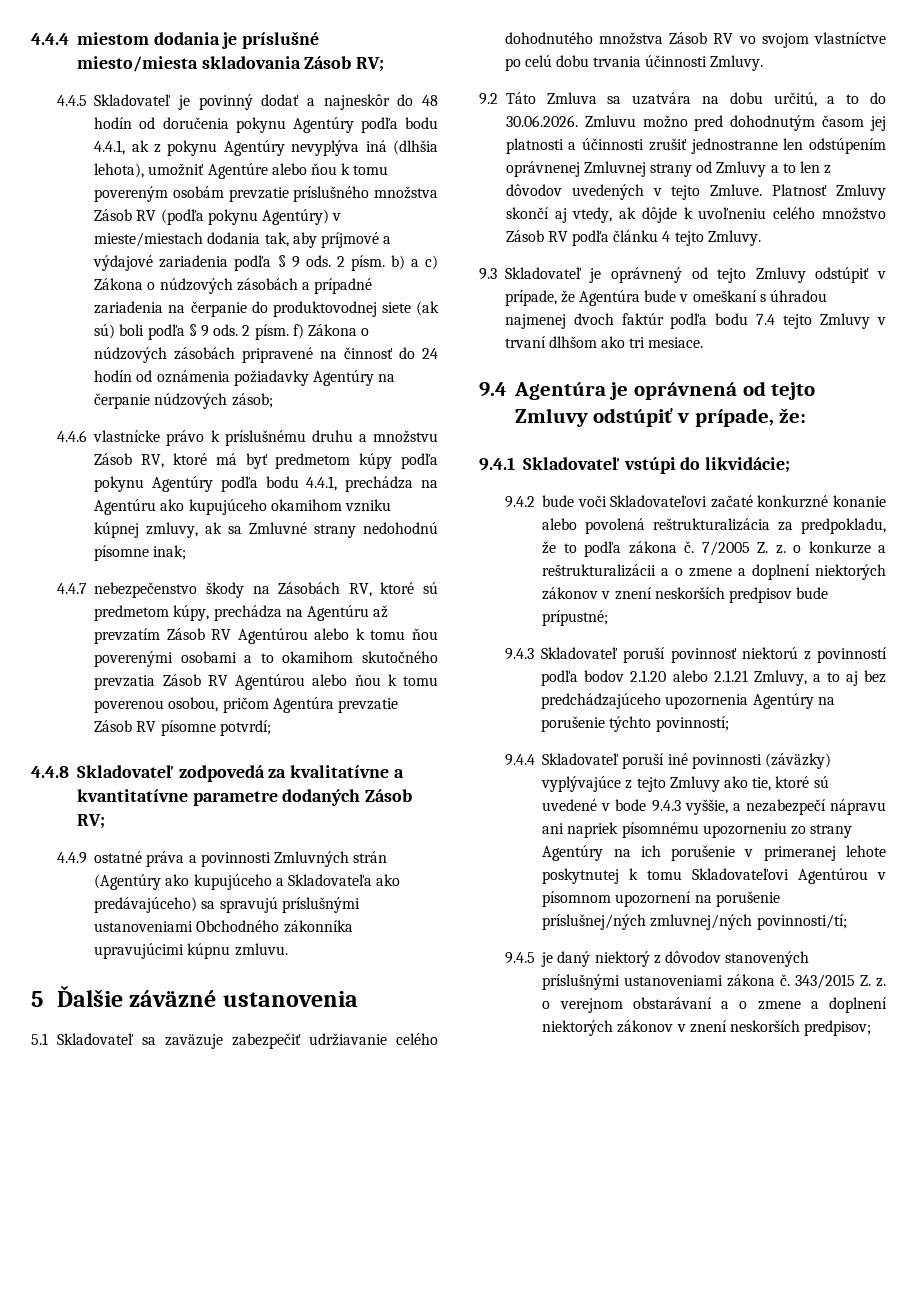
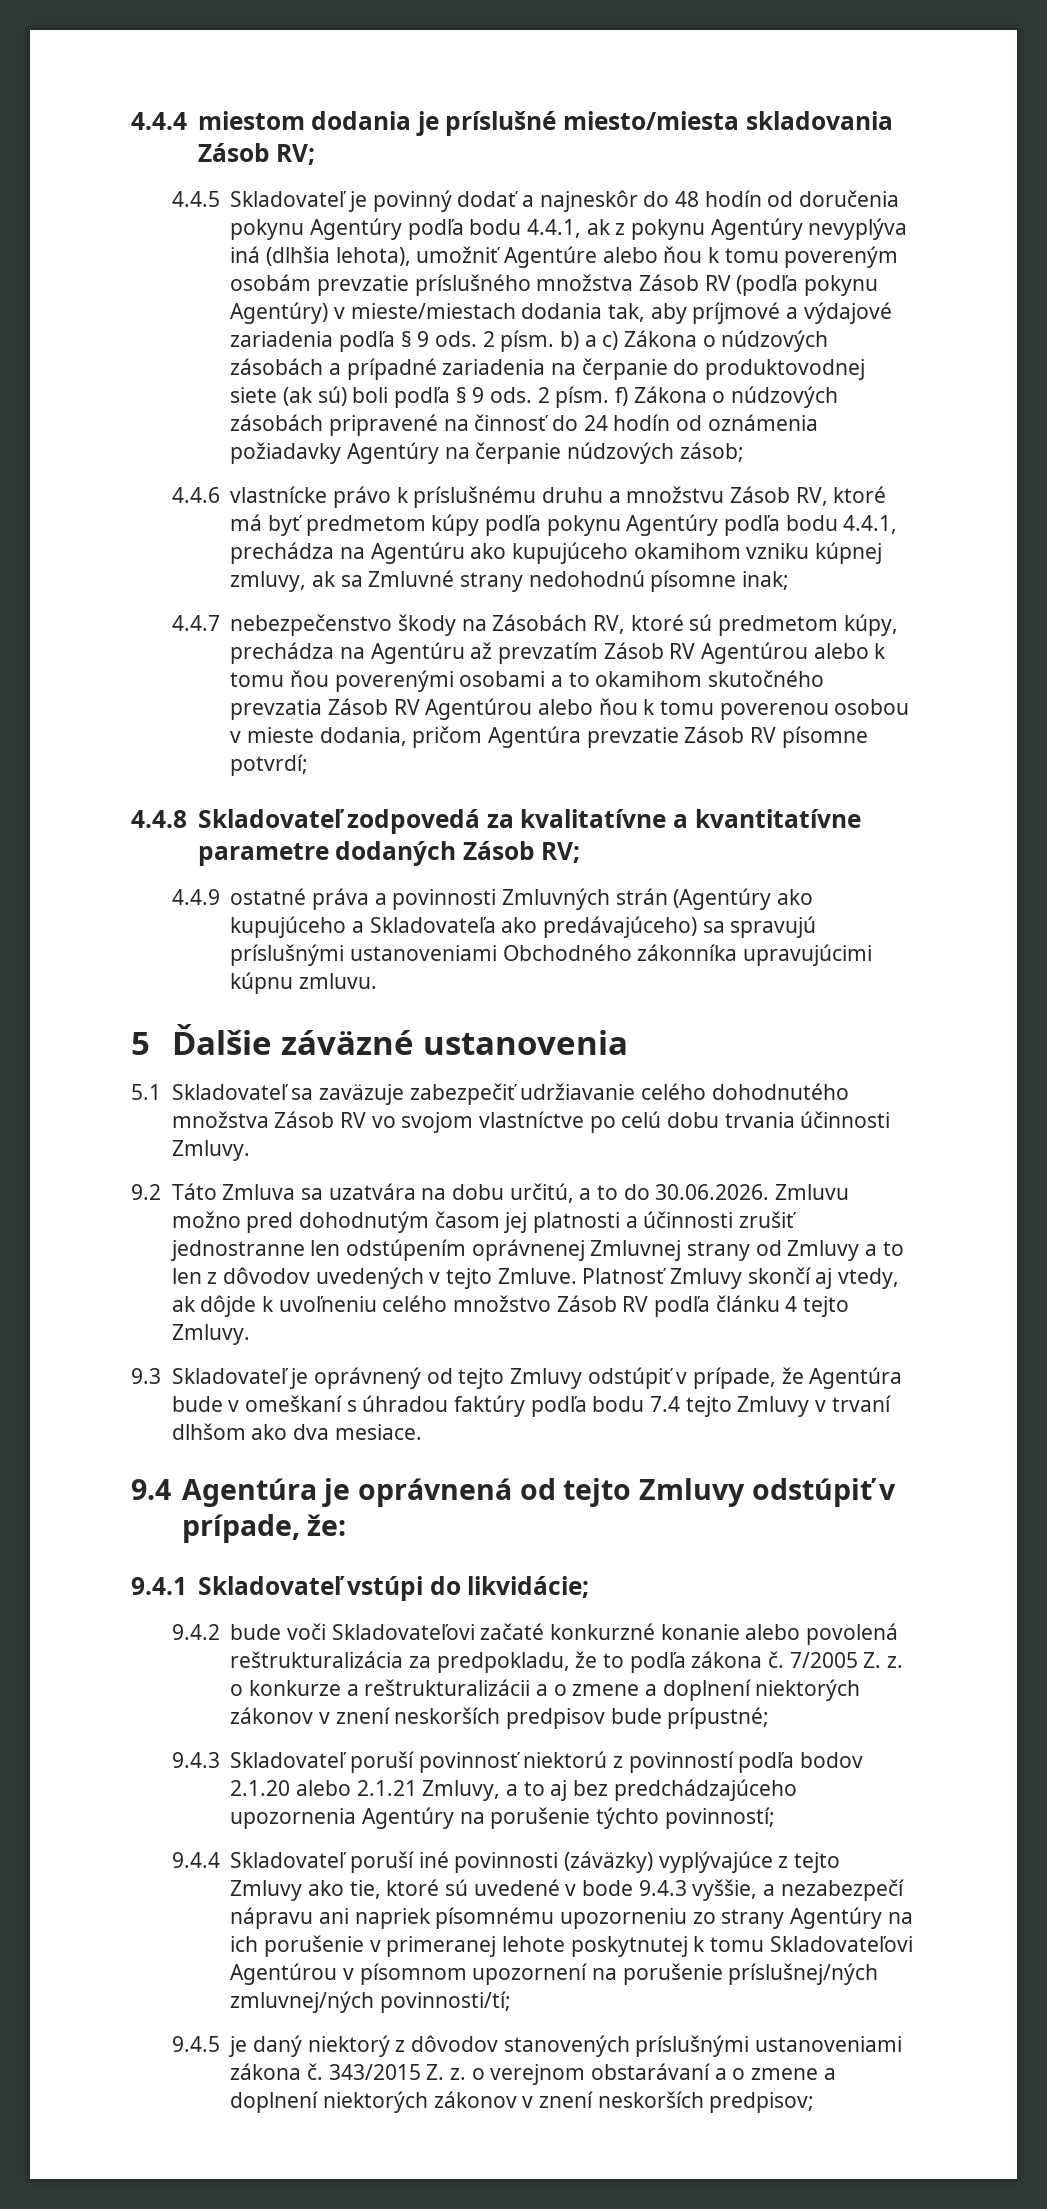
- 4.4.7 nebezpečenstvo škody na Zásobách RV, ktoré sú predmetom kúpy, prechádza na Agentúru až prevzatím Zásob RV Agentúrou alebo k tomu ňou poverenými osobami a to okamihom skutočného prevzatia Zásob RV Agentúrou alebo ňou k tomu poverenou osobou, pričom Agentúra prevzatie Zásob RV písomne potvrdí;
+ 4.4.7 nebezpečenstvo škody na Zásobách RV, ktoré sú predmetom kúpy, prechádza na Agentúru až prevzatím Zásob RV Agentúrou alebo k tomu ňou poverenými osobami a to okamihom skutočného prevzatia Zásob RV Agentúrou alebo ňou k tomu poverenou osobou v mieste dodania, pričom Agentúra prevzatie Zásob RV písomne potvrdí;
- 9.3 Skladovateľ je oprávnený od tejto Zmluvy odstúpiť v prípade, že Agentúra bude v omeškaní s úhradou najmenej dvoch faktúr podľa bodu 7.4 tejto Zmluvy v trvaní dlhšom ako tri mesiace.
+ 9.3 Skladovateľ je oprávnený od tejto Zmluvy odstúpiť v prípade, že Agentúra bude v omeškaní s úhradou faktúry podľa bodu 7.4 tejto Zmluvy v trvaní dlhšom ako dva mesiace.

